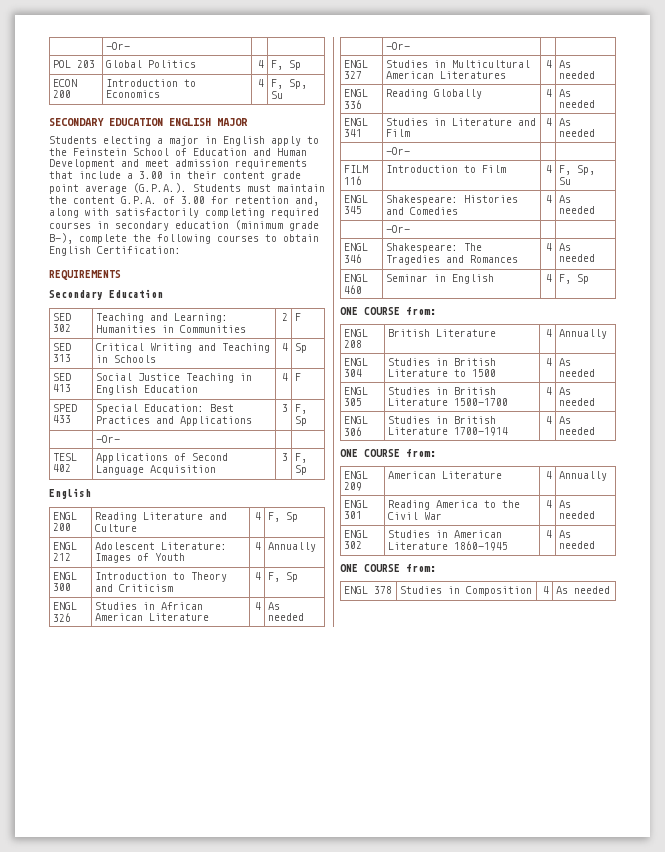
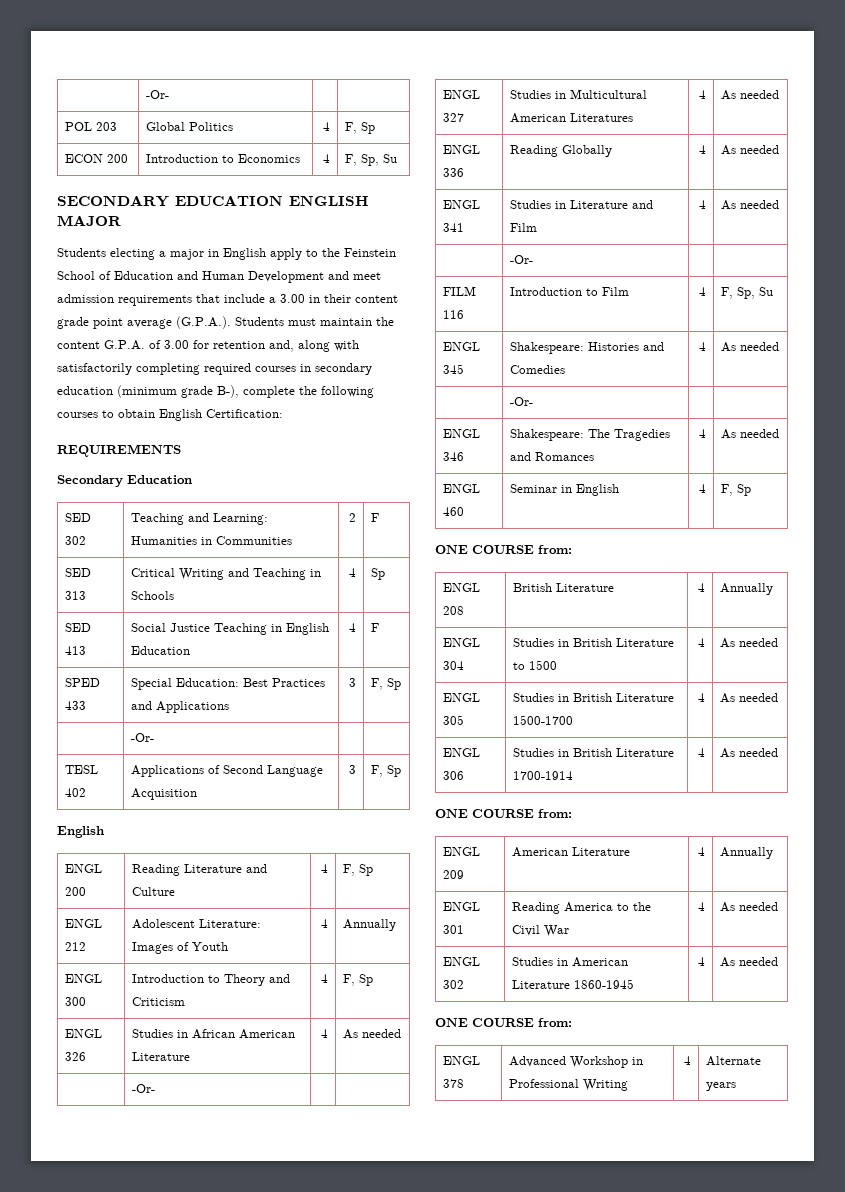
- ENGL 378 | Studies in Composition | 4 | As needed
+ ENGL 378 | Advanced Workshop in Professional Writing | 4 | Alternate years

